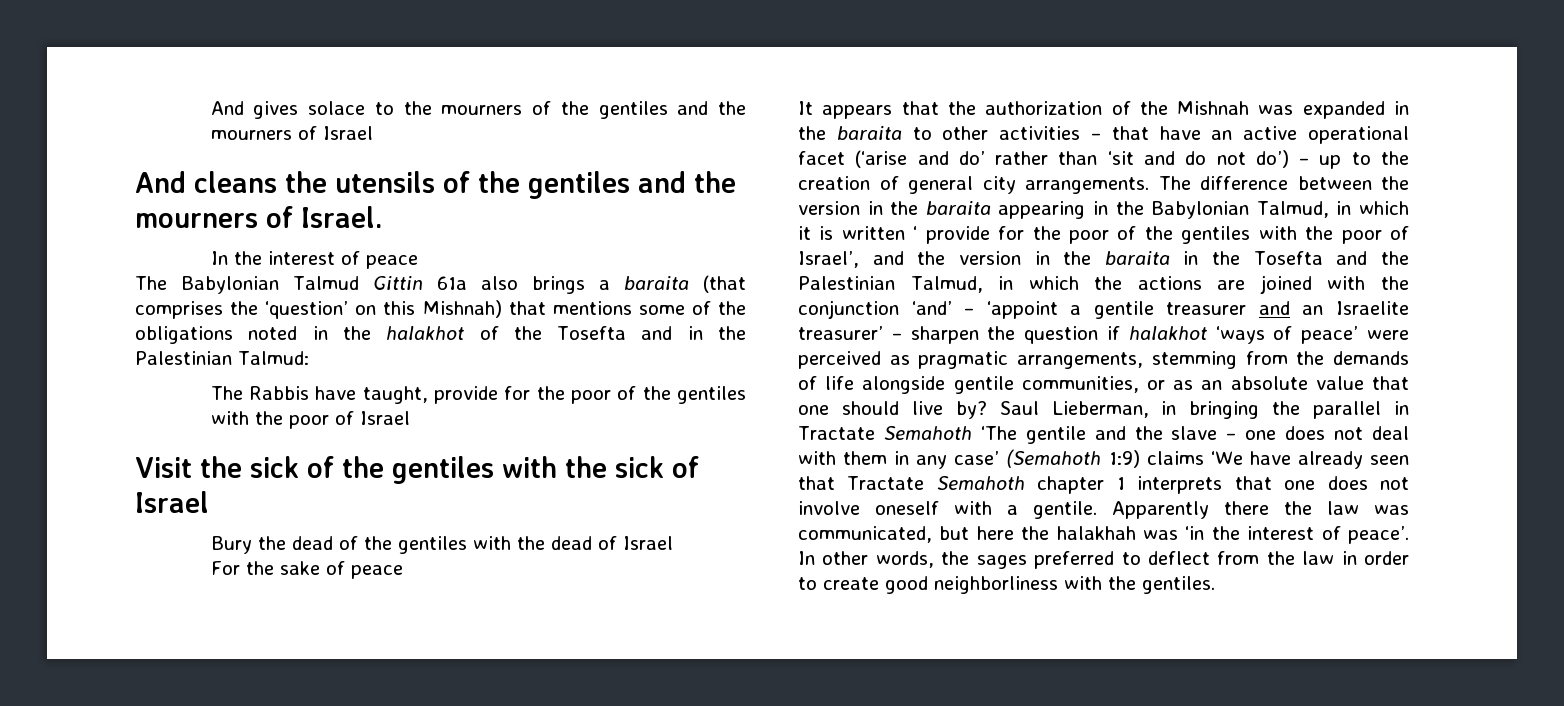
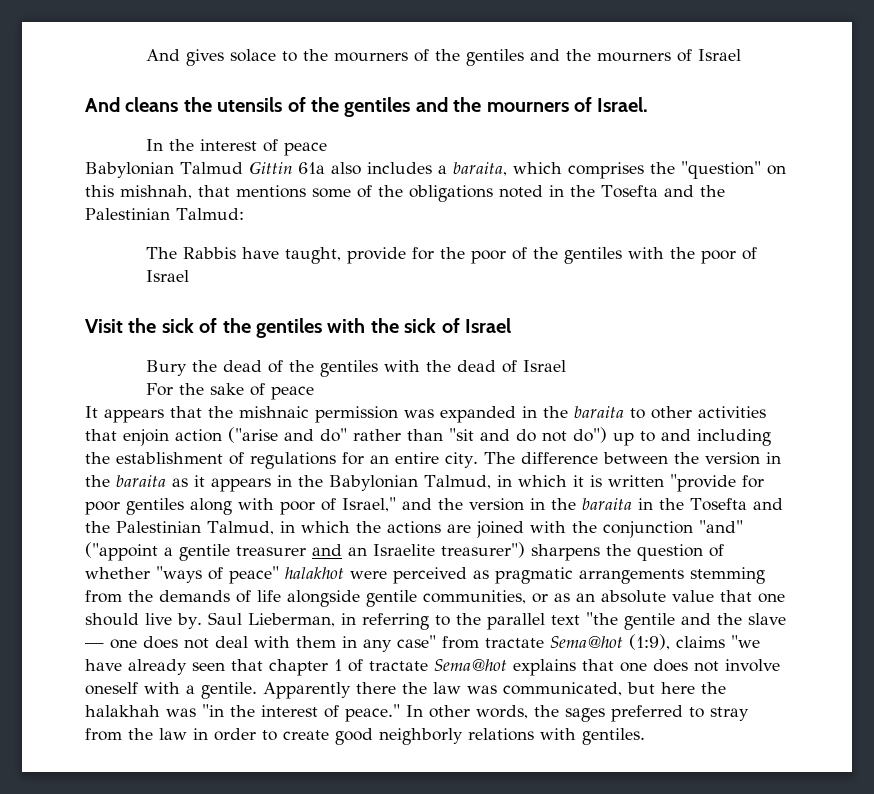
- The Babylonian Talmud Gittin 61a also brings a baraita (that comprises the ‘question’ on this Mishnah) that mentions some of the obligations noted in the halakhot of the Tosefta and in the Palestinian Talmud:
+ Babylonian Talmud Gittin 61a also includes a baraita, which comprises the "question" on this mishnah, that mentions some of the obligations noted in the Tosefta and the Palestinian Talmud:
- It appears that the authorization of the Mishnah was expanded in the baraita to other activities – that have an active operational facet (‘arise and do’ rather than ‘sit and do not do’) – up to the creation of general city arrangements.
+ It appears that the mishnaic permission was expanded in the baraita to other activities that enjoin action ("arise and do" rather than "sit and do not do") up to and including the establishment of regulations for an entire city.
- The difference between the version in the baraita appearing in the Babylonian Talmud, in which it is written ‘ provide for the poor of the gentiles with the poor of Israel’, and the version in the baraita in the Tosefta and the Palestinian Talmud, in which the actions are joined with the conjunction ‘and’ – ‘appoint a gentile treasurer and an Israelite treasurer’ – sharpen the question if halakhot ‘ways of peace’ were perceived as pragmatic arrangements, stemming from the demands of life alongside gentile communities, or as an absolute value that one should live by?
+ The difference between the version in the baraita as it appears in the Babylonian Talmud, in which it is written "provide for poor gentiles along with poor of Israel," and the version in the baraita in the Tosefta and the Palestinian Talmud, in which the actions are joined with the conjunction "and" ("appoint a gentile treasurer and an Israelite treasurer") sharpens the question of whether "ways of peace" halakhot were perceived as pragmatic arrangements stemming from the demands of life alongside gentile communities, or as an absolute value that one should live by.
- Saul Lieberman, in bringing the parallel in Tractate Semahoth ‘The gentile and the slave – one does not deal with them in any case’ (Semahoth 1:9) claims ‘We have already seen that Tractate Semahoth chapter 1 interprets that one does not involve oneself with a gentile.
+ Saul Lieberman, in referring to the parallel text "the gentile and the slave — one does not deal with them in any case" from tractate Sema@hot (1:9), claims "we have already seen that chapter 1 of tractate Sema@hot explains that one does not involve oneself with a gentile.
- Apparently there the law was communicated, but here the halakhah was ‘in the interest of peace’.
+ Apparently there the law was communicated, but here the halakhah was "in the interest of peace."
- In other words, the sages preferred to deflect from the law in order to create good neighborliness with the gentiles.
+ In other words, the sages preferred to stray from the law in order to create good neighborly relations with gentiles.

